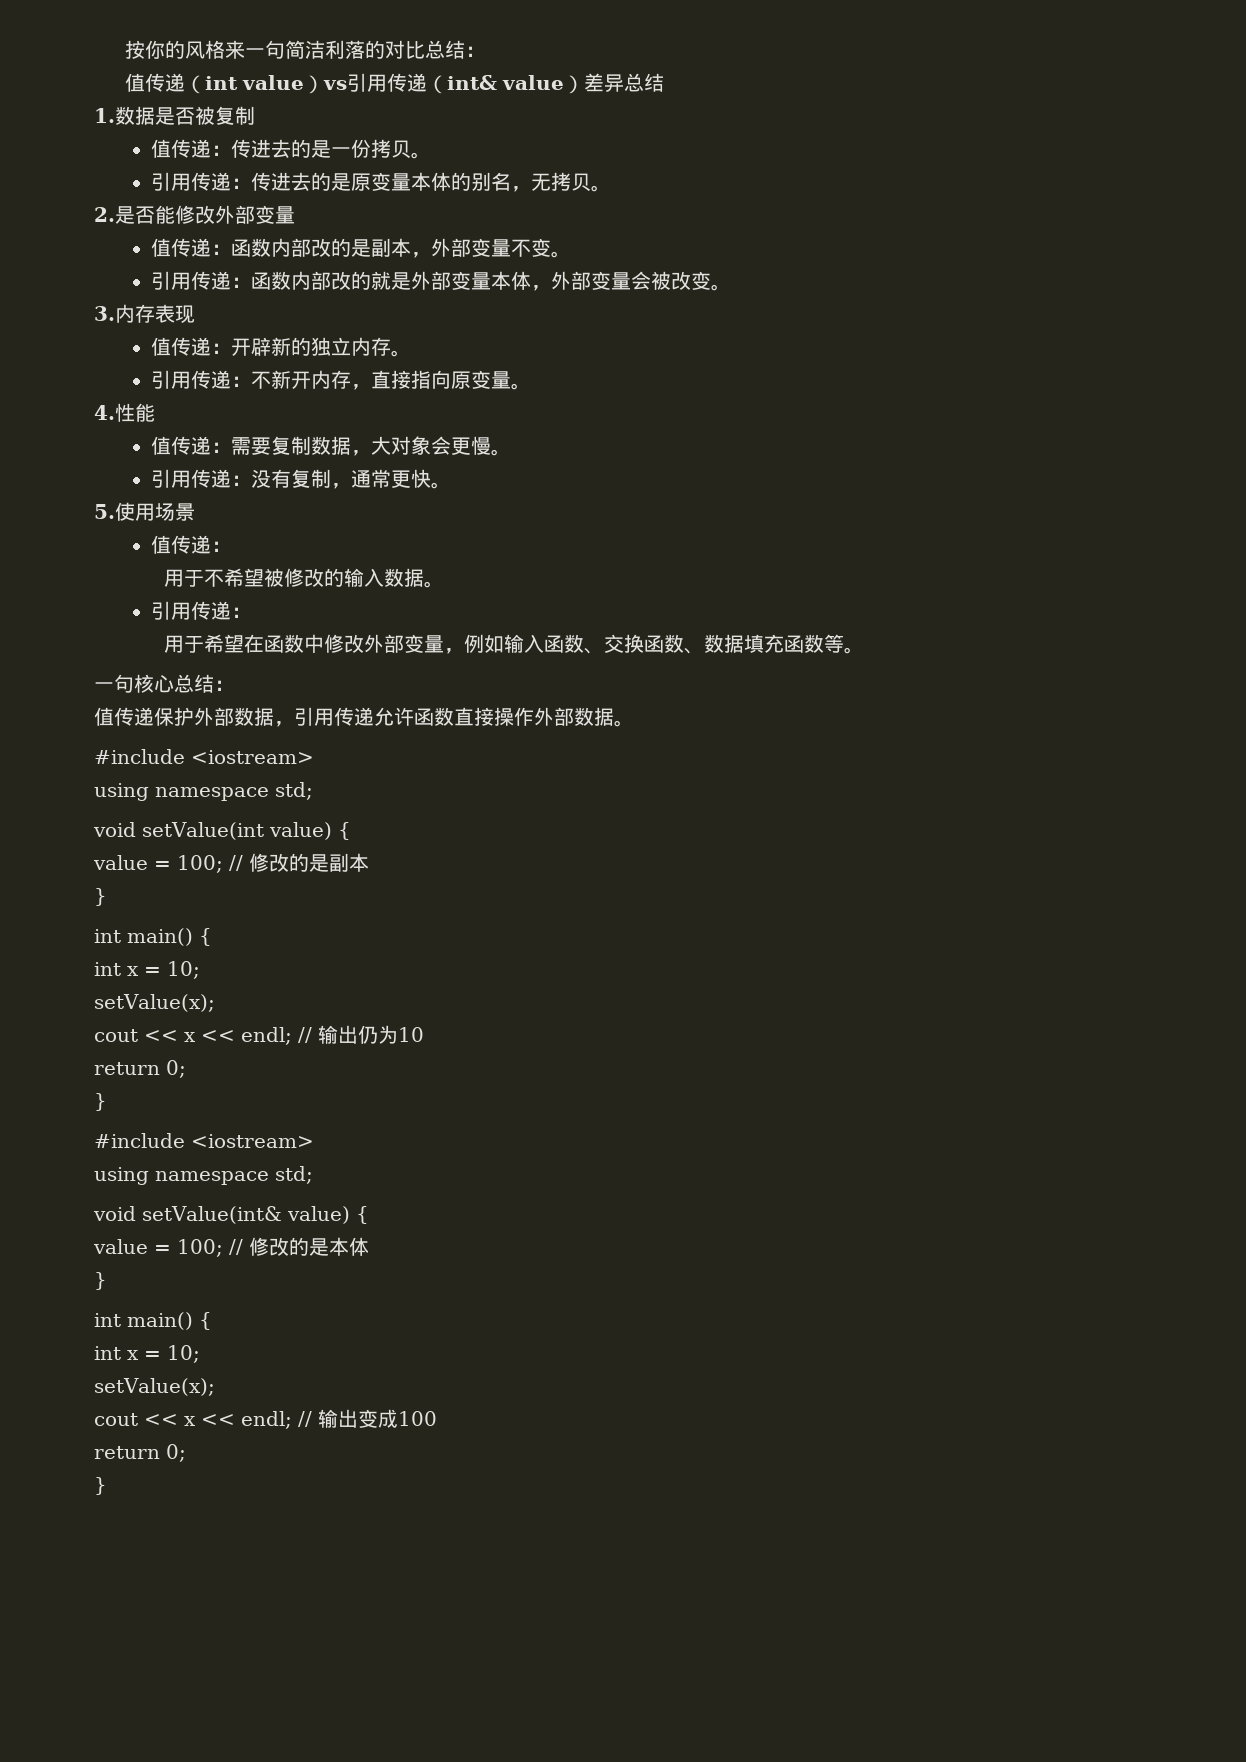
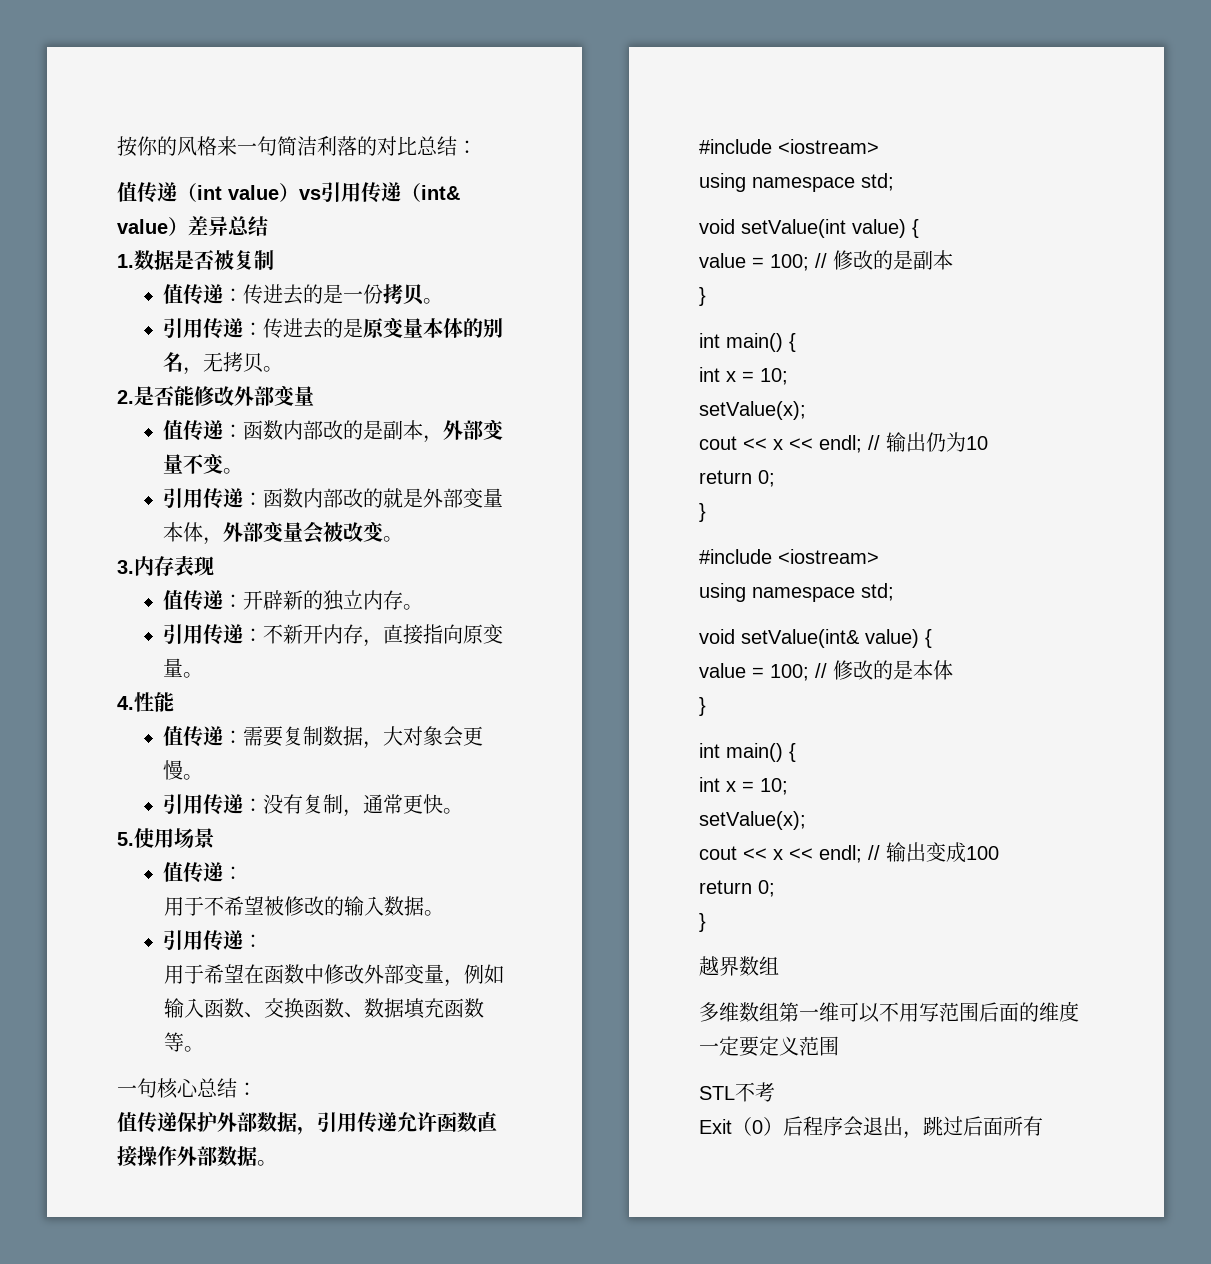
+ 越界数组
+ 多维数组第一维可以不用写范围后面的维度一定要定义范围
+ STL不考
+ Exit（0）后程序会退出，跳过后面所有

